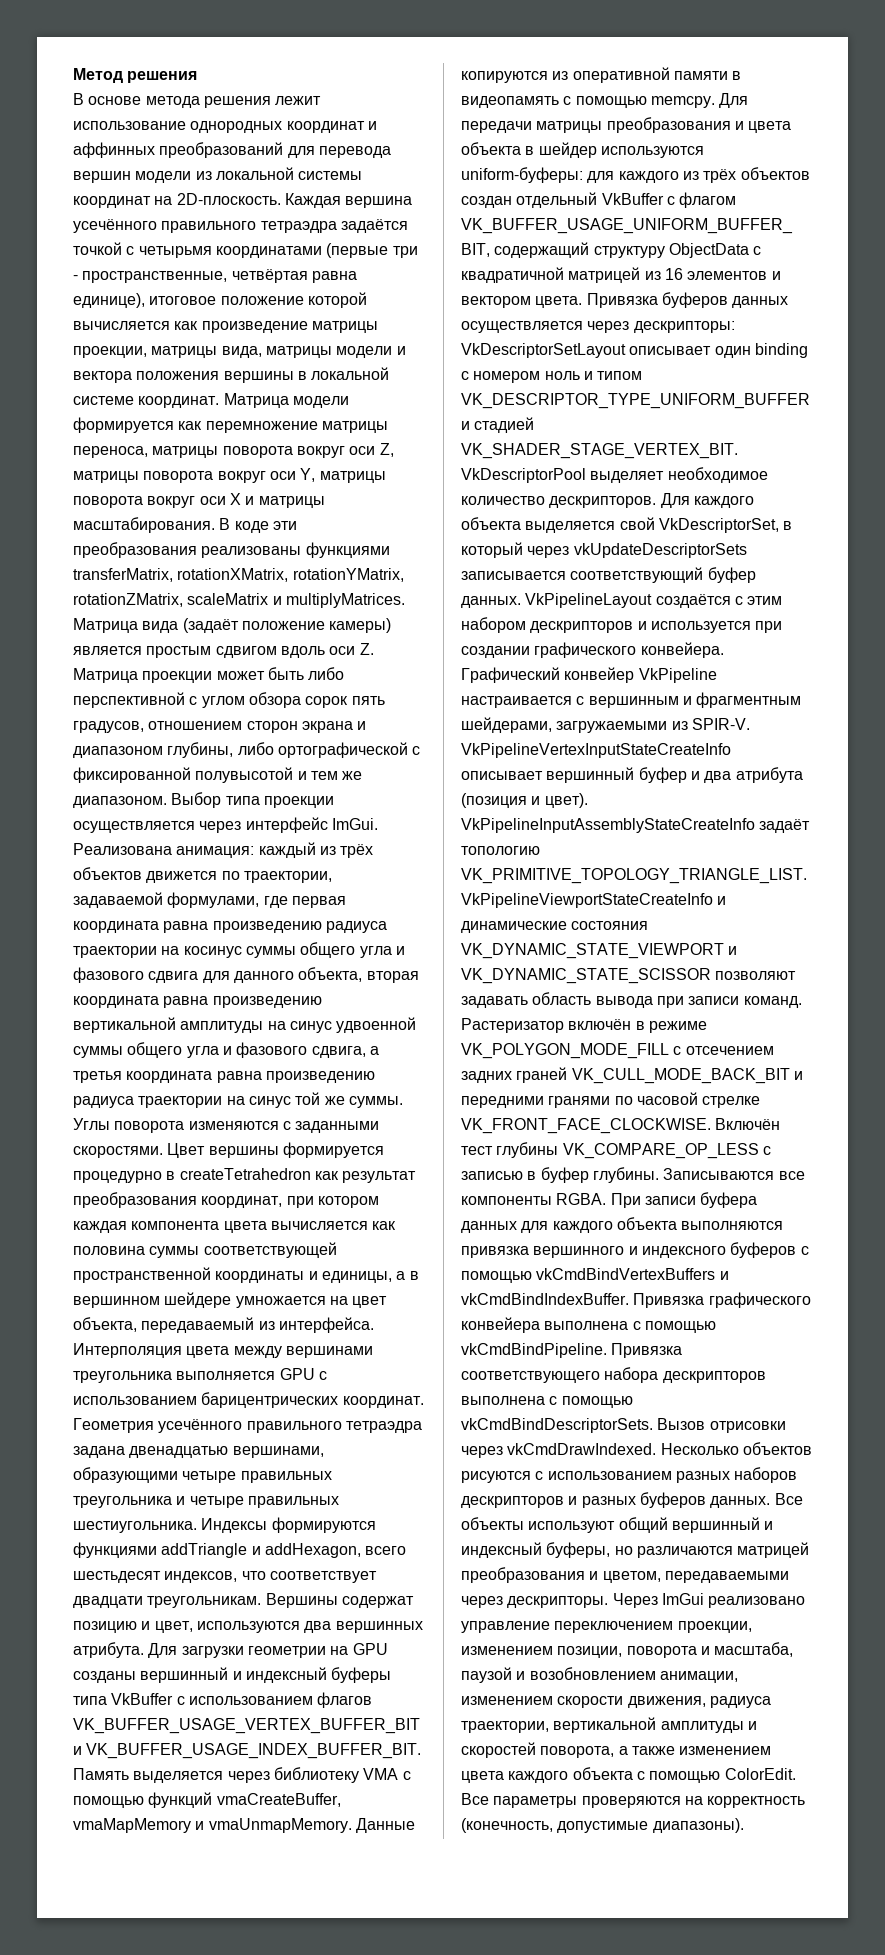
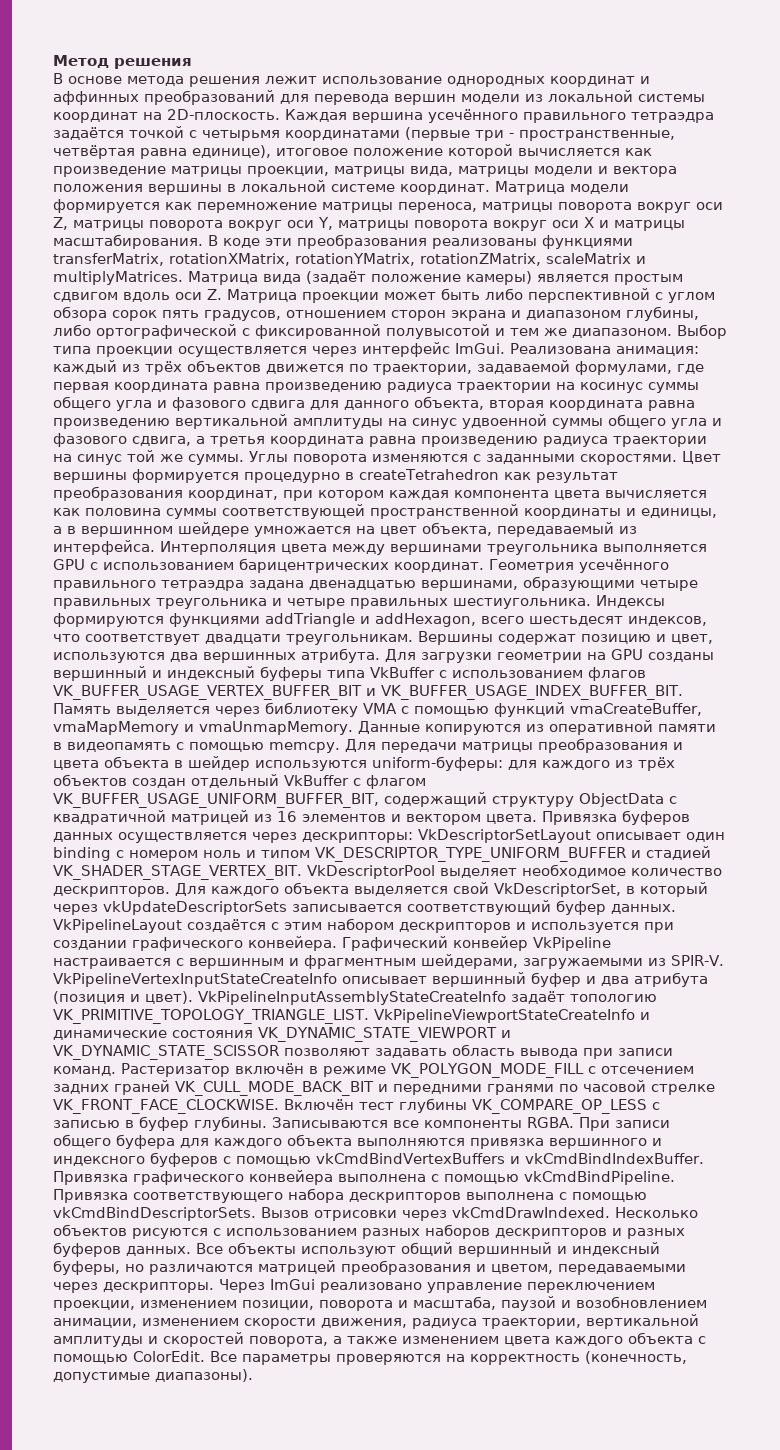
- При записи буфера данных для каждого объекта выполняются привязка вершинного и индексного буферов с помощью vkCmdBindVertexBuffers и vkCmdBindIndexBuffer.
+ При записи общего буфера для каждого объекта выполняются привязка вершинного и индексного буферов с помощью vkCmdBindVertexBuffers и vkCmdBindIndexBuffer.

